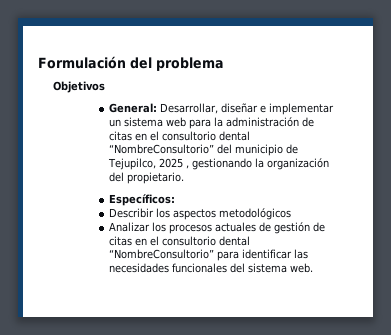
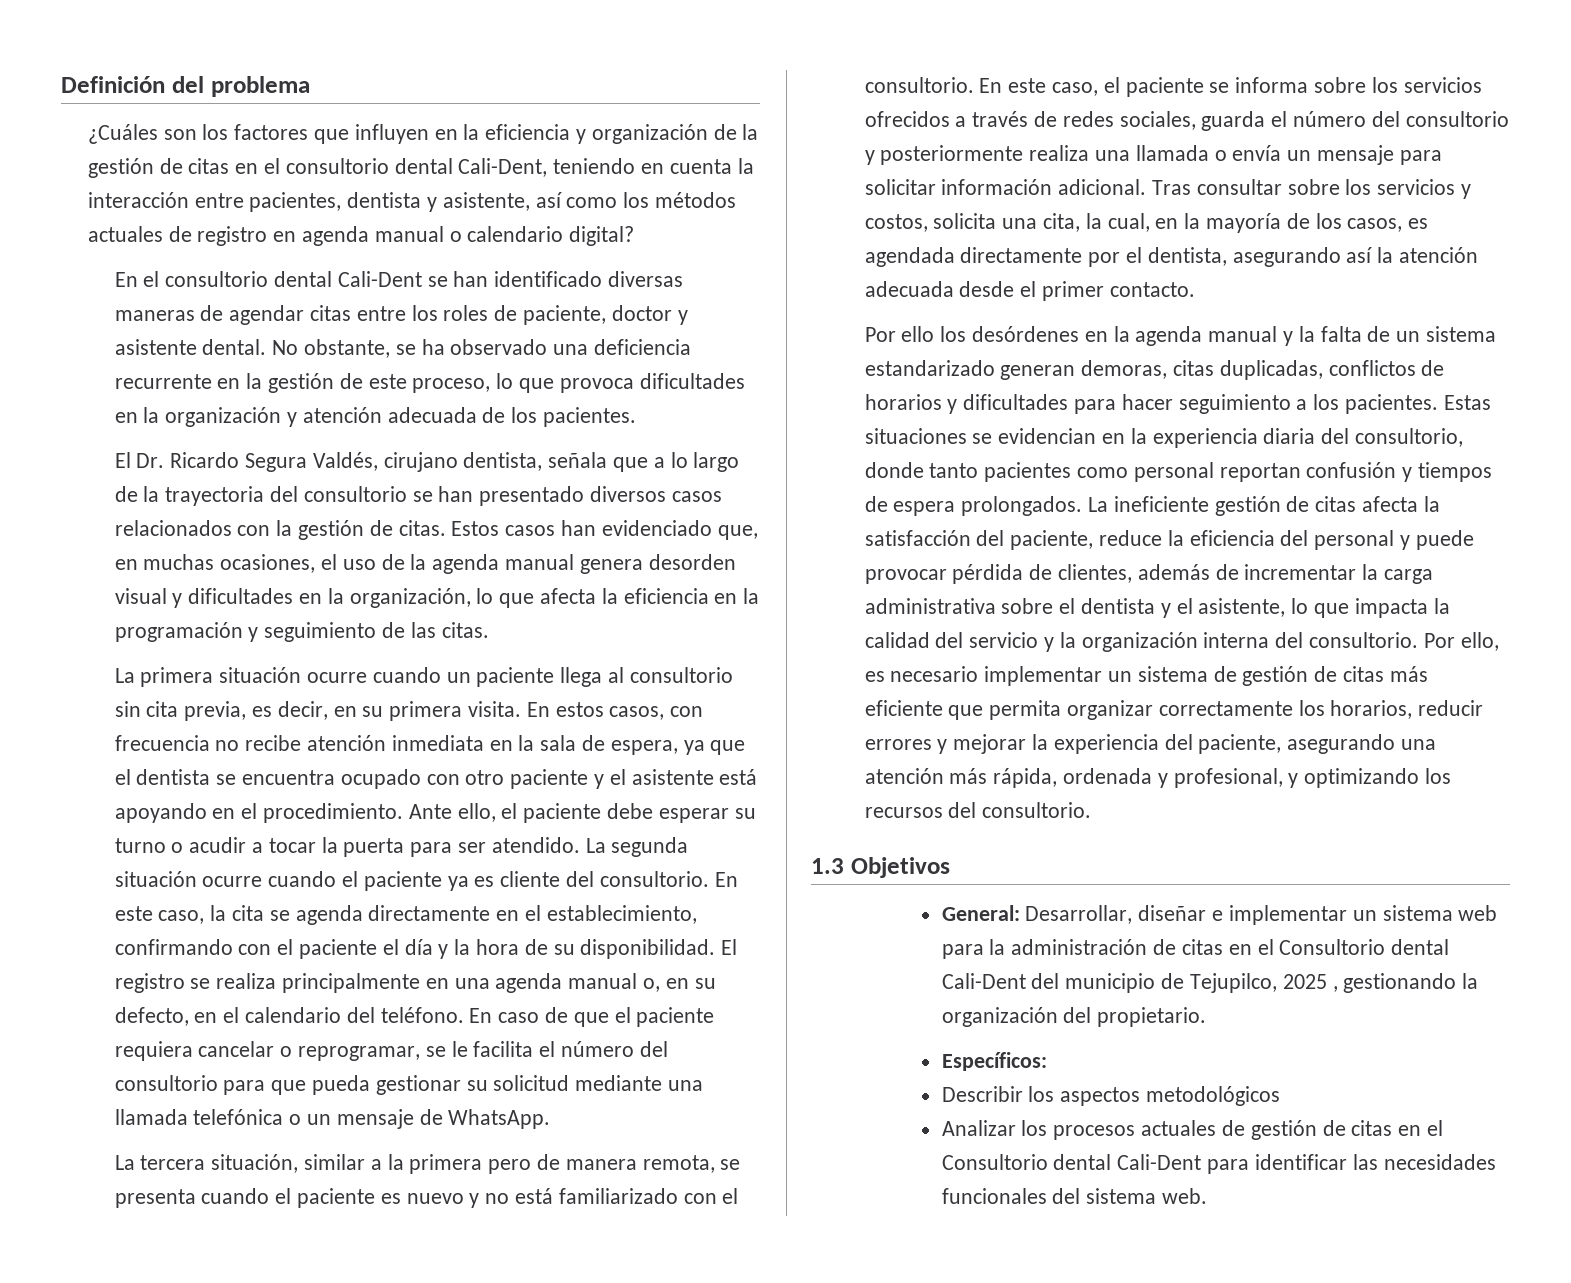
- Formulación del problema
+ Definición del problema
- Objetivos
+ ¿Cuáles son los factores que influyen en la eficiencia y organización de la gestión de citas en el consultorio dental Cali-Dent, teniendo en cuenta la interacción entre pacientes, dentista y asistente, así como los métodos actuales de registro en agenda manual o calendario digital?
+ En el consultorio dental Cali-Dent se han identificado diversas maneras de agendar citas entre los roles de paciente, doctor y asistente dental. No obstante, se ha observado una deficiencia recurrente en la gestión de este proceso, lo que provoca dificultades en la organización y atención adecuada de los pacientes.
+ El Dr. Ricardo Segura Valdés, cirujano dentista, señala que a lo largo de la trayectoria del consultorio se han presentado diversos casos relacionados con la gestión de citas. Estos casos han evidenciado que, en muchas ocasiones, el uso de la agenda manual genera desorden visual y dificultades en la organización, lo que afecta la eficiencia en la programación y seguimiento de las citas.
+ La primera situación ocurre cuando un paciente llega al consultorio sin cita previa, es decir, en su primera visita. En estos casos, con frecuencia no recibe atención inmediata en la sala de espera, ya que el dentista se encuentra ocupado con otro paciente y el asistente está apoyando en el procedimiento. Ante ello, el paciente debe esperar su turno o acudir a tocar la puerta para ser atendido. La segunda situación ocurre cuando el paciente ya es cliente del consultorio. En este caso, la cita se agenda directamente en el establecimiento, confirmando con el paciente el día y la hora de su disponibilidad. El registro se realiza principalmente en una agenda manual o, en su defecto, en el calendario del teléfono. En caso de que el paciente requiera cancelar o reprogramar, se le facilita el número del consultorio para que pueda gestionar su solicitud mediante una llamada telefónica o un mensaje de WhatsApp.
+ La tercera situación, similar a la primera pero de manera remota, se presenta cuando el paciente es nuevo y no está familiarizado con el consultorio. En este caso, el paciente se informa sobre los servicios ofrecidos a través de redes sociales, guarda el número del consultorio y posteriormente realiza una llamada o envía un mensaje para solicitar información adicional. Tras consultar sobre los servicios y costos, solicita una cita, la cual, en la mayoría de los casos, es agendada directamente por el dentista, asegurando así la atención adecuada desde el primer contacto.
+ Por ello los desórdenes en la agenda manual y la falta de un sistema estandarizado generan demoras, citas duplicadas, conflictos de horarios y dificultades para hacer seguimiento a los pacientes. Estas situaciones se evidencian en la experiencia diaria del consultorio, donde tanto pacientes como personal reportan confusión y tiempos de espera prolongados. La ineficiente gestión de citas afecta la satisfacción del paciente, reduce la eficiencia del personal y puede provocar pérdida de clientes, además de incrementar la carga administrativa sobre el dentista y el asistente, lo que impacta la calidad del servicio y la organización interna del consultorio. Por ello, es necesario implementar un sistema de gestión de citas más eficiente que permita organizar correctamente los horarios, reducir errores y mejorar la experiencia del paciente, asegurando una atención más rápida, ordenada y profesional, y optimizando los recursos del consultorio.
+ 1.3 Objetivos
- General: Desarrollar, diseñar e implementar un sistema web para la administración de citas en el consultorio dental “NombreConsultorio” del municipio de Tejupilco, 2025 , gestionando la organización del propietario.
+ General: Desarrollar, diseñar e implementar un sistema web para la administración de citas en el Consultorio dental Cali-Dent del municipio de Tejupilco, 2025 , gestionando la organización del propietario.
- Analizar los procesos actuales de gestión de citas en el consultorio dental “NombreConsultorio” para identificar las necesidades funcionales del sistema web.
+ Analizar los procesos actuales de gestión de citas en el Consultorio dental Cali-Dent para identificar las necesidades funcionales del sistema web.

